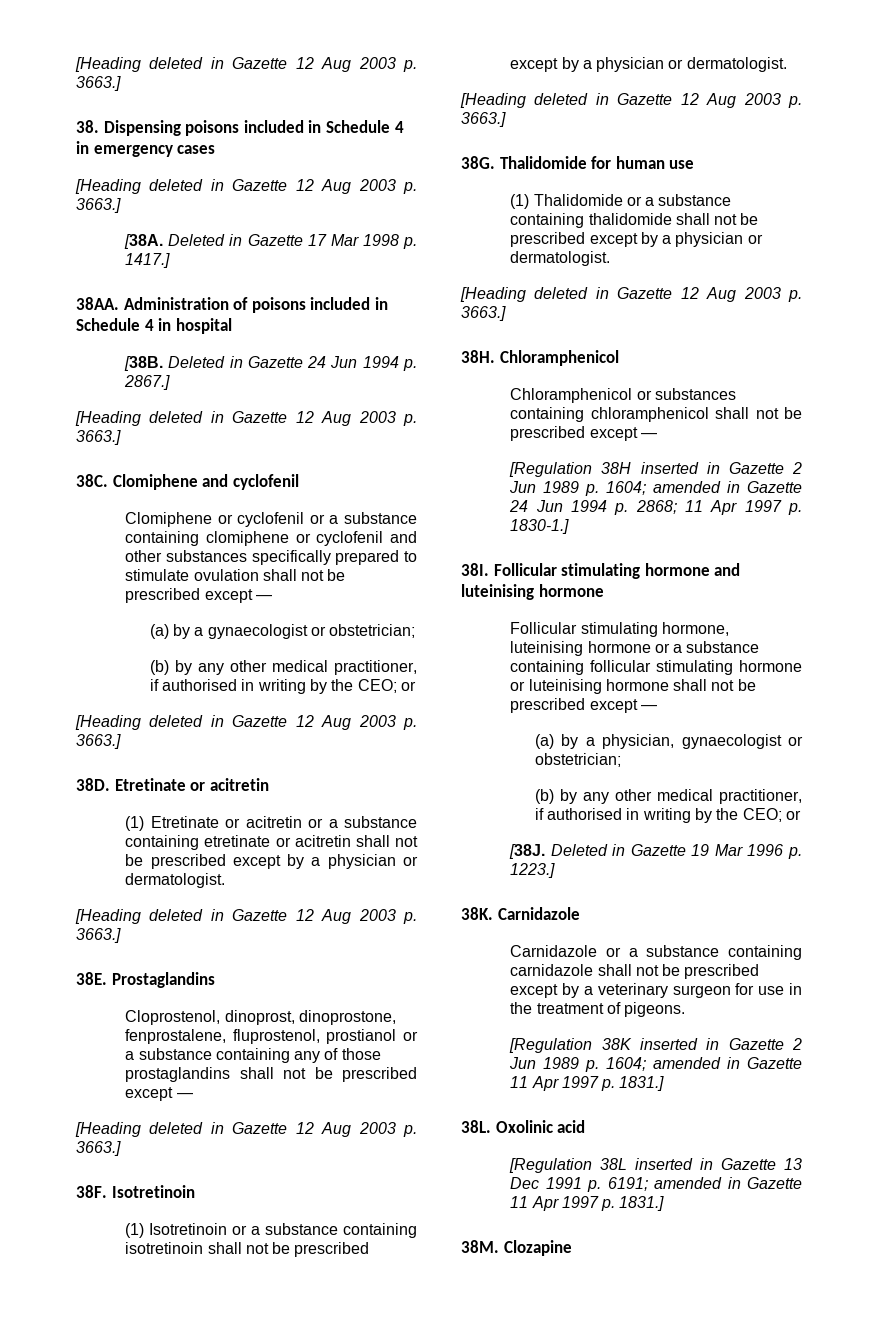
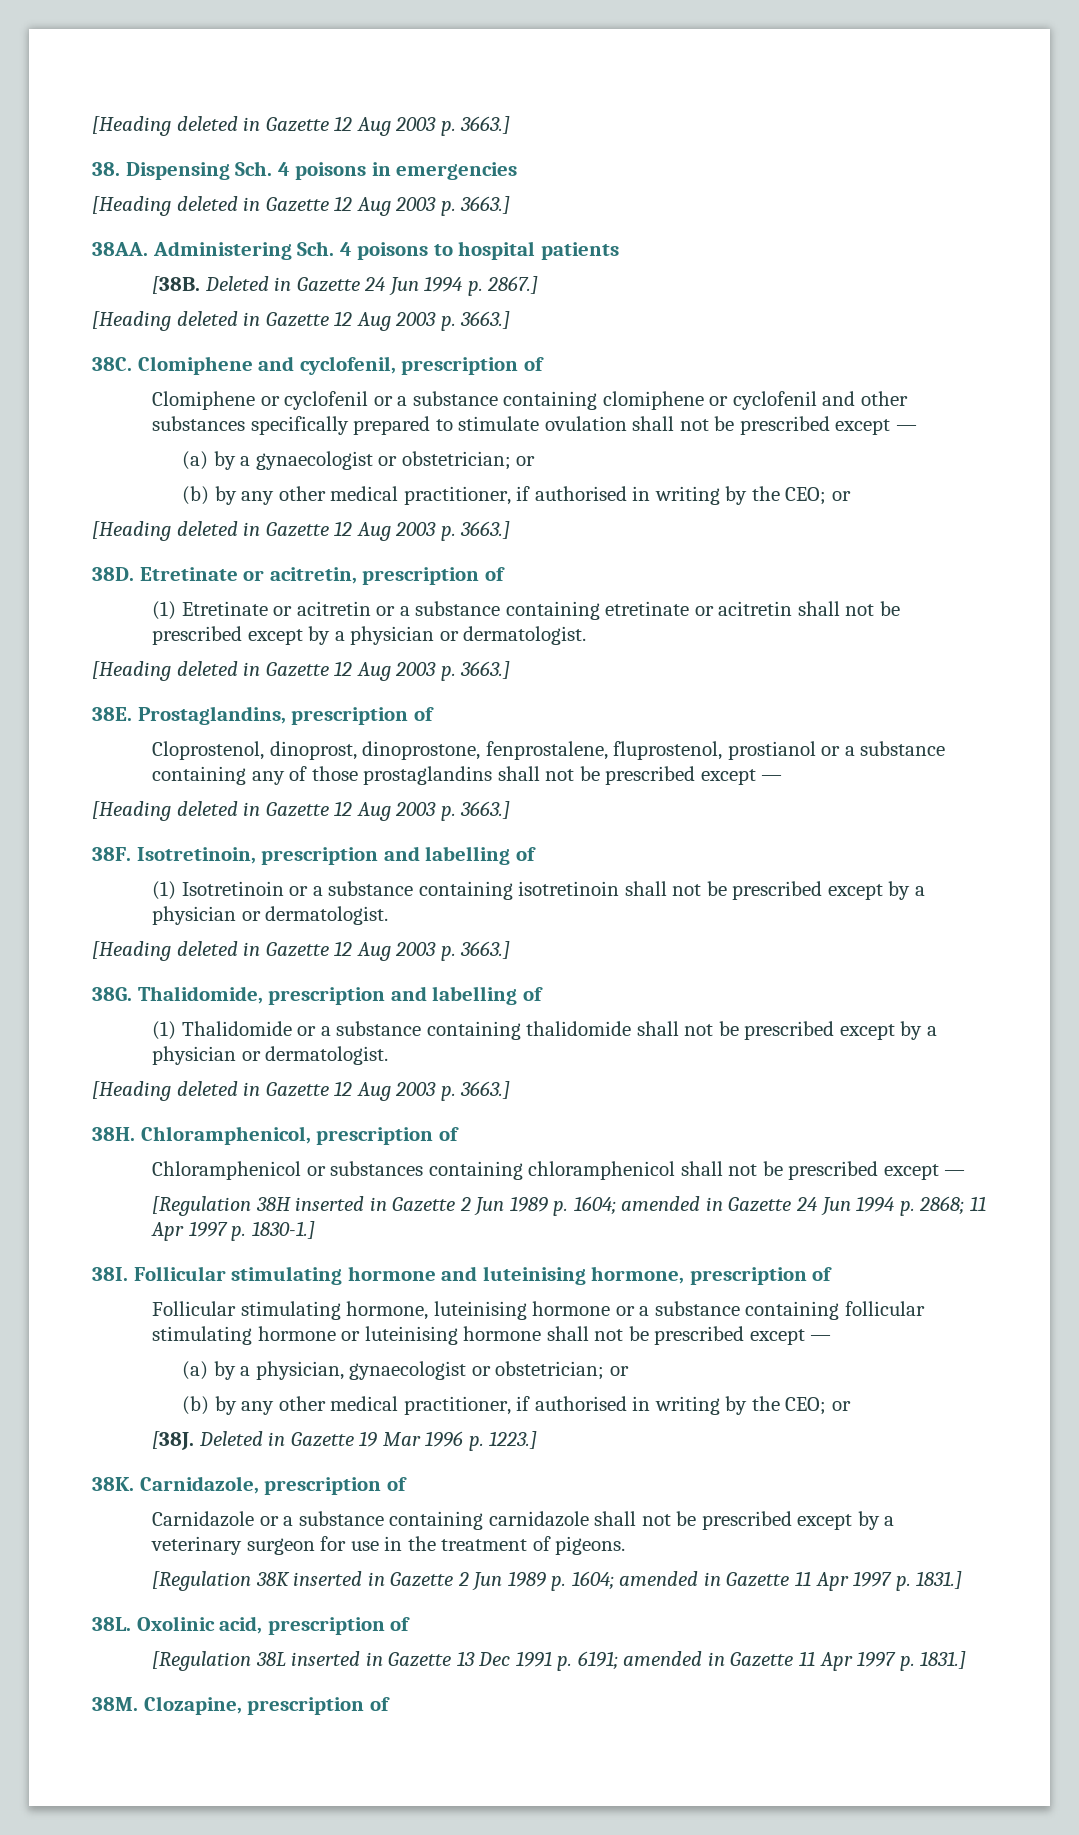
- 38. Dispensing poisons included in Schedule 4 in emergency cases
+ 38. Dispensing Sch. 4 poisons in emergencies
  [Heading deleted in Gazette 12 Aug 2003 p. 3663.]
- [38A. Deleted in Gazette 17 Mar 1998 p. 1417.]
- 38AA. Administration of poisons included in Schedule 4 in hospital
+ 38AA. Administering Sch. 4 poisons to hospital patients
- Clomiphene and cyclofenil
+ Clomiphene and cyclofenil, prescription of
- (a) by a gynaecologist or obstetrician;
+ (a) by a gynaecologist or obstetrician; or
- 38D. Etretinate or acitretin
+ 38D. Etretinate or acitretin, prescription of
- Prostaglandins
+ Prostaglandins, prescription of
- 38F. Isotretinoin
+ 38F. Isotretinoin, prescription and labelling of
- Thalidomide for human use
+ Thalidomide, prescription and labelling of
- 38H. Chloramphenicol
+ 38H. Chloramphenicol, prescription of
- Follicular stimulating hormone and luteinising hormone
+ Follicular stimulating hormone and luteinising hormone, prescription of
- (a) by a physician, gynaecologist or obstetrician;
+ (a) by a physician, gynaecologist or obstetrician; or
- 38K. Carnidazole
+ 38K. Carnidazole, prescription of
- Oxolinic acid
+ Oxolinic acid, prescription of
- Clozapine
+ Clozapine, prescription of

